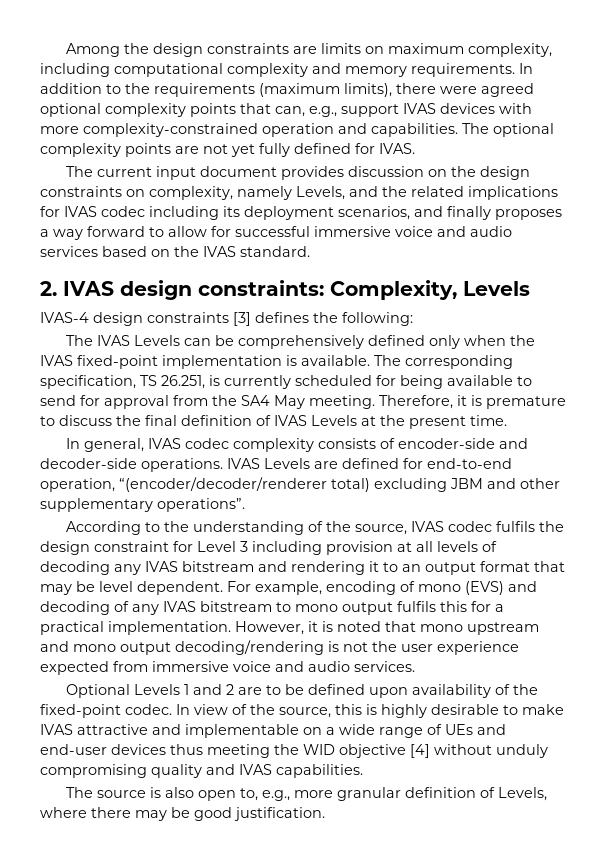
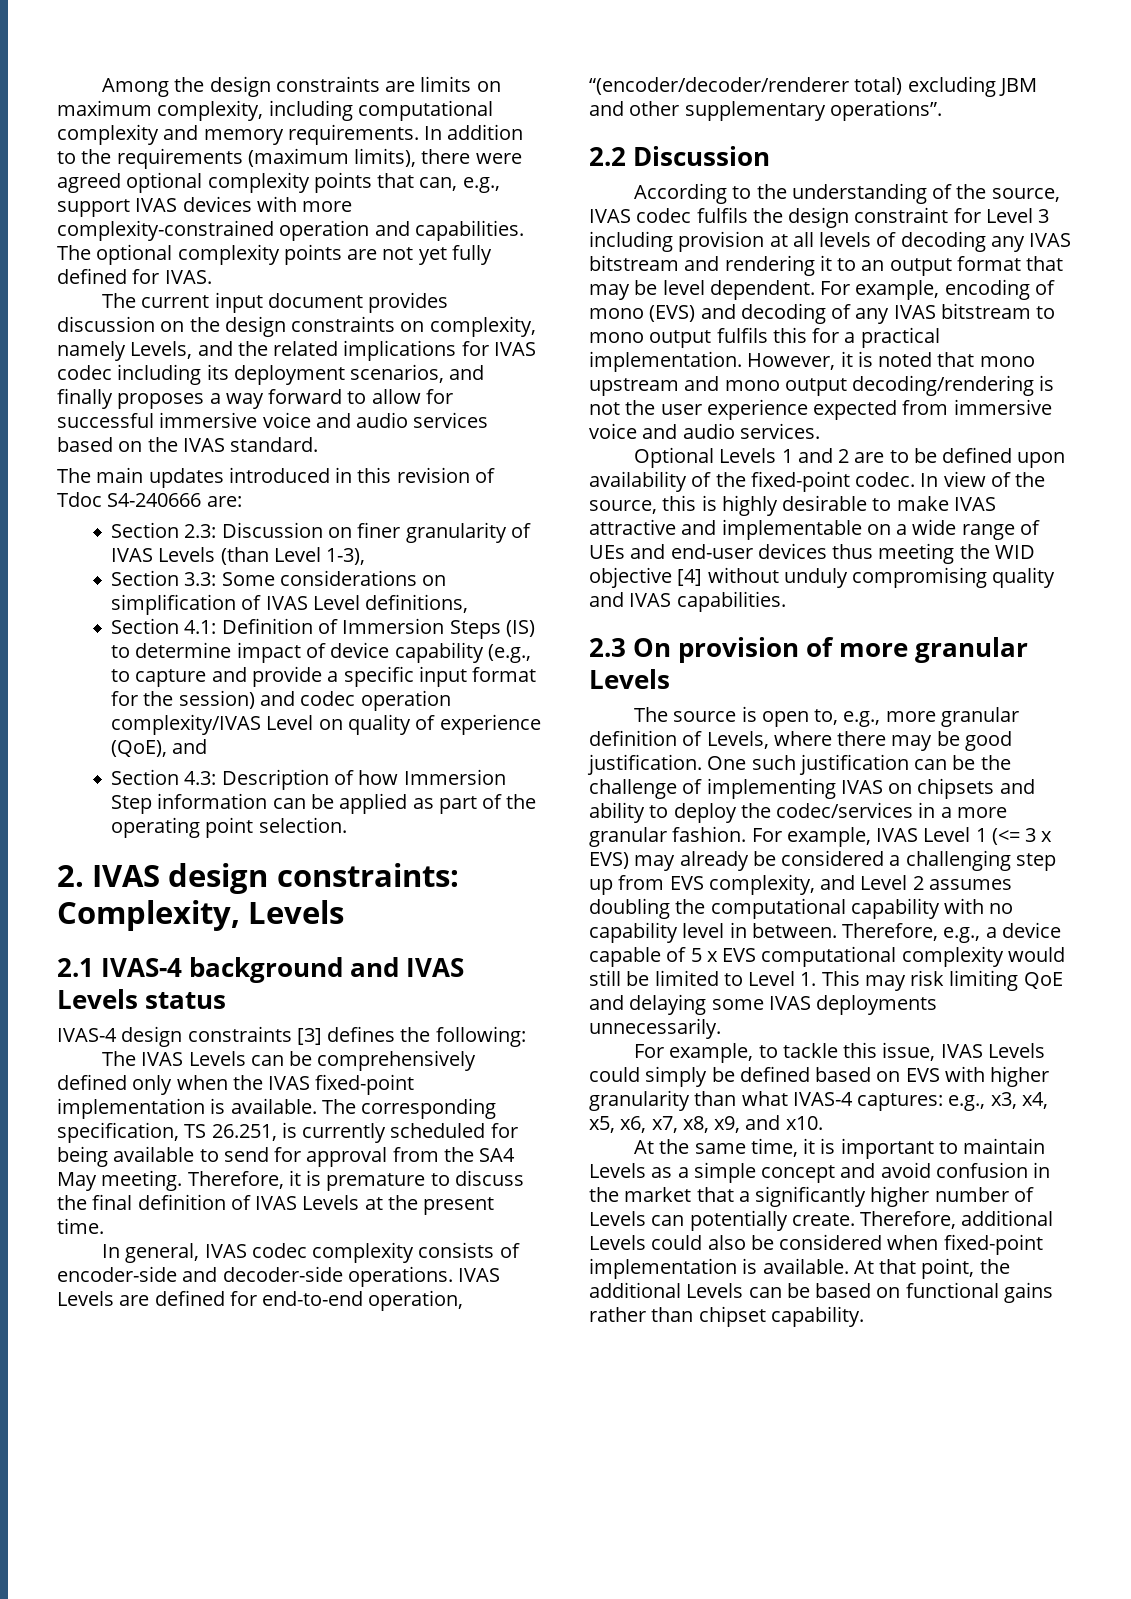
+ The main updates introduced in this revision of Tdoc S4-240666 are:
+ Section 2.3: Discussion on finer granularity of IVAS Levels (than Level 1-3),
+ Section 3.3: Some considerations on simplification of IVAS Level definitions,
+ Section 4.1: Definition of Immersion Steps (IS) to determine impact of device capability (e.g., to capture and provide a specific input format for the session) and codec operation complexity/IVAS Level on quality of experience (QoE), and
+ Section 4.3: Description of how Immersion Step information can be applied as part of the operating point selection.
+ 2.1 IVAS-4 background and IVAS Levels status
+ 2.2 Discussion
+ 2.3 On provision of more granular Levels
- The source is also open to, e.g., more granular definition of Levels, where there may be good justification.
+ The source is open to, e.g., more granular definition of Levels, where there may be good justification.
+ One such justification can be the challenge of implementing IVAS on chipsets and ability to deploy the codec/services in a more granular fashion. For example, IVAS Level 1 (<= 3 x EVS) may already be considered a challenging step up from EVS complexity, and Level 2 assumes doubling the computational capability with no capability level in between. Therefore, e.g., a device capable of 5 x EVS computational complexity would still be limited to Level 1. This may risk limiting QoE and delaying some IVAS deployments unnecessarily.
+ For example, to tackle this issue, IVAS Levels could simply be defined based on EVS with higher granularity than what IVAS-4 captures: e.g., x3, x4, x5, x6, x7, x8, x9, and x10.
+ At the same time, it is important to maintain Levels as a simple concept and avoid confusion in the market that a significantly higher number of Levels can potentially create. Therefore, additional Levels could also be considered when fixed-point implementation is available. At that point, the additional Levels can be based on functional gains rather than chipset capability.

